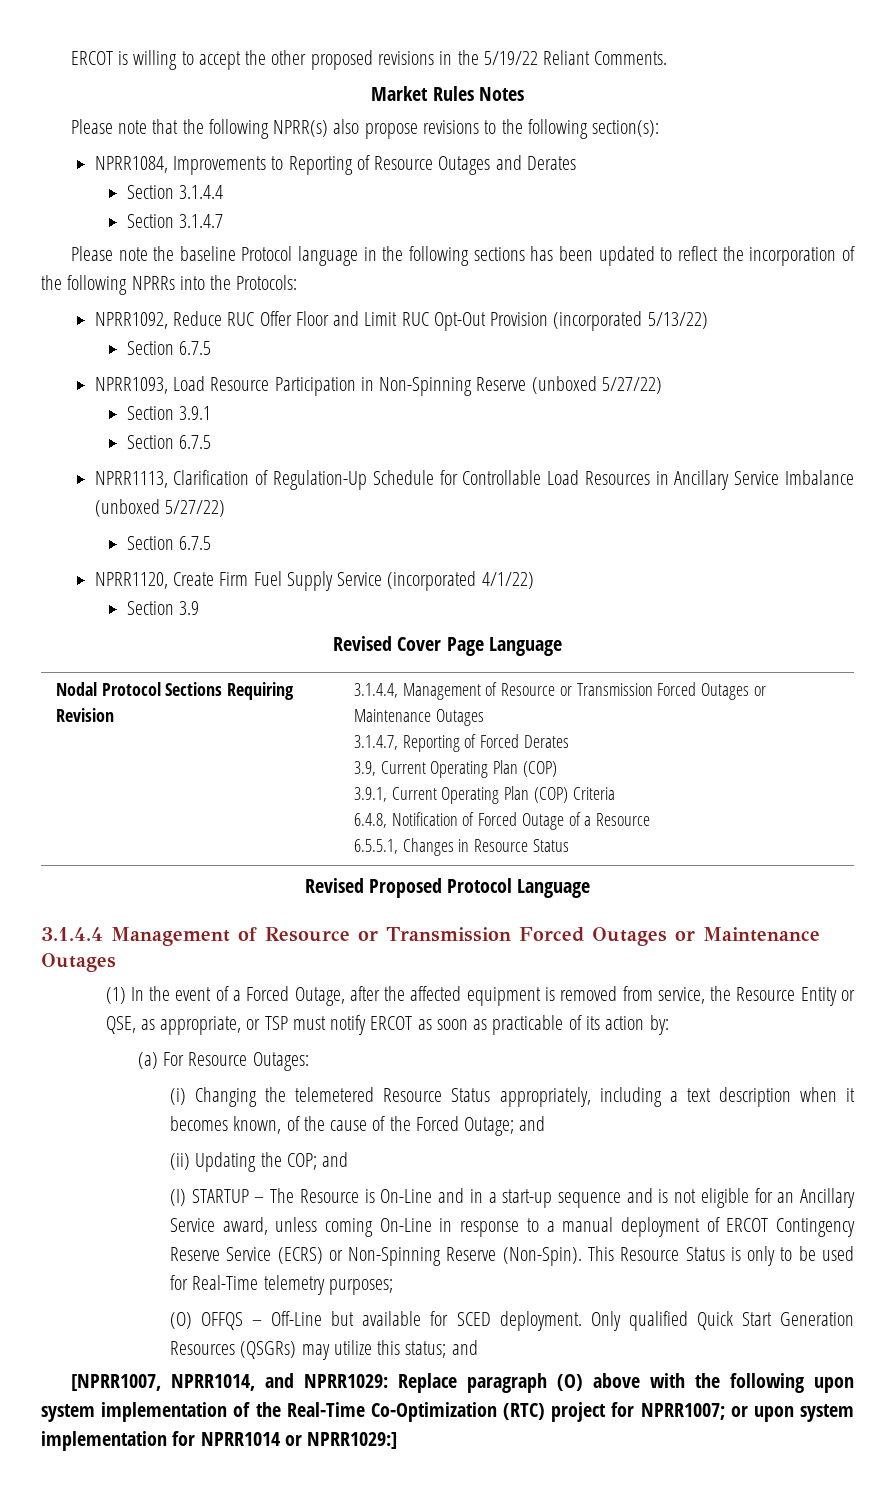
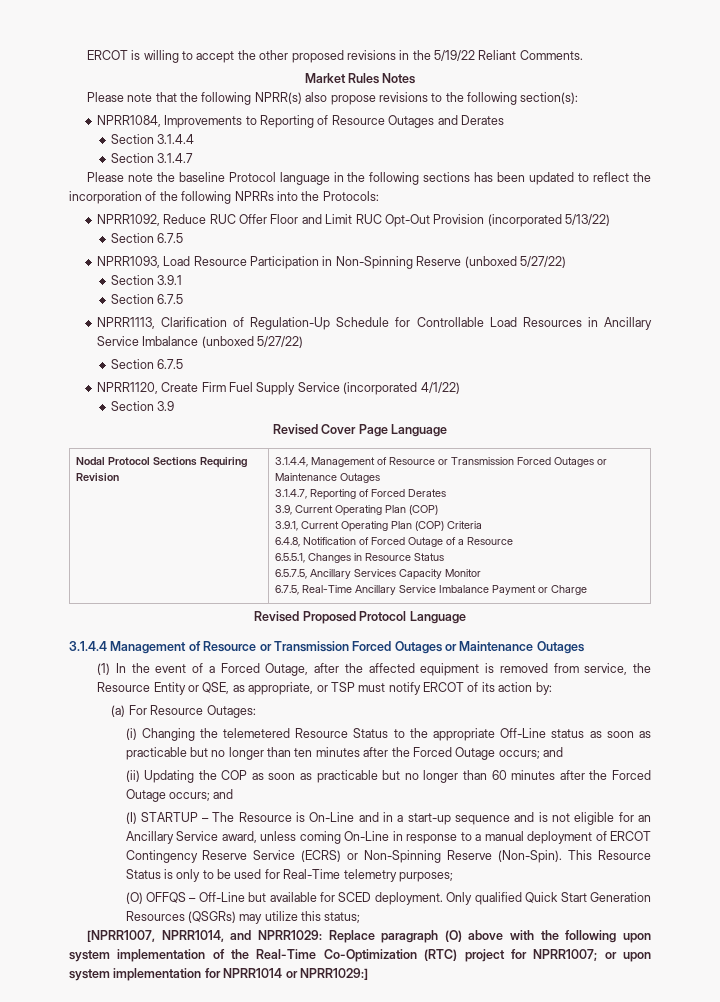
+ 6.5.7.5, Ancillary Services Capacity Monitor
+ 6.7.5, Real-Time Ancillary Service Imbalance Payment or Charge
- (1) In the event of a Forced Outage, after the affected equipment is removed from service, the Resource Entity or QSE, as appropriate, or TSP must notify ERCOT as soon as practicable of its action by:
+ (1) In the event of a Forced Outage, after the affected equipment is removed from service, the Resource Entity or QSE, as appropriate, or TSP must notify ERCOT of its action by:
- (i) Changing the telemetered Resource Status appropriately, including a text description when it becomes known, of the cause of the Forced Outage; and
- (ii) Updating the COP; and
+ (i) Changing the telemetered Resource Status to the appropriate Off-Line status as soon as practicable but no longer than ten minutes after the Forced Outage occurs; and
+ (ii) Updating the COP as soon as practicable but no longer than 60 minutes after the Forced Outage occurs; and
- Only qualified Quick Start Generation Resources (QSGRs) may utilize this status; and
+ Only qualified Quick Start Generation Resources (QSGRs) may utilize this status;

